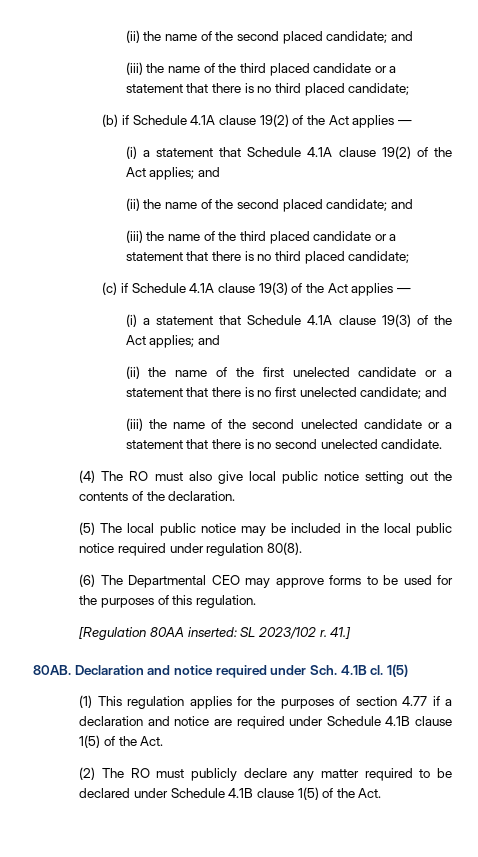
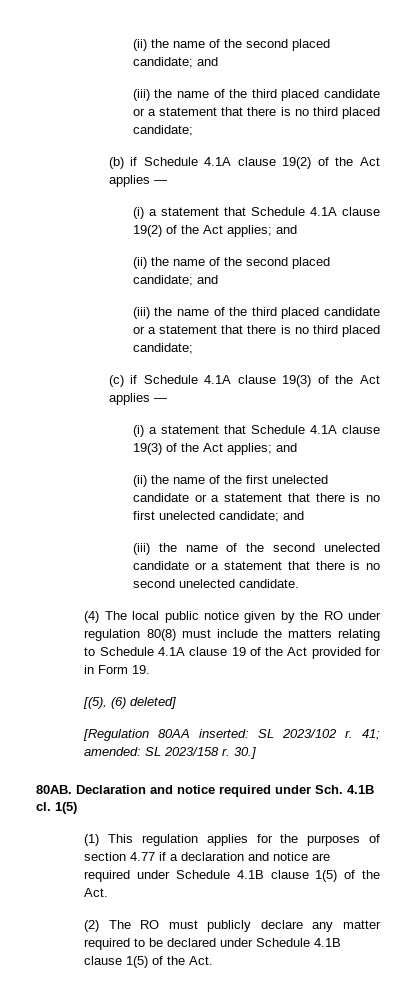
- (4) The RO must also give local public notice setting out the contents of the declaration.
- (5) The local public notice may be included in the local public notice required under regulation 80(8).
- (6) The Departmental CEO may approve forms to be used for the purposes of this regulation.
+ (4) The local public notice given by the RO under regulation 80(8) must include the matters relating to Schedule 4.1A clause 19 of the Act provided for in Form 19.
+ [(5), (6) deleted]
- 41.]
+ 41; amended: SL 2023/158 r. 30.]

